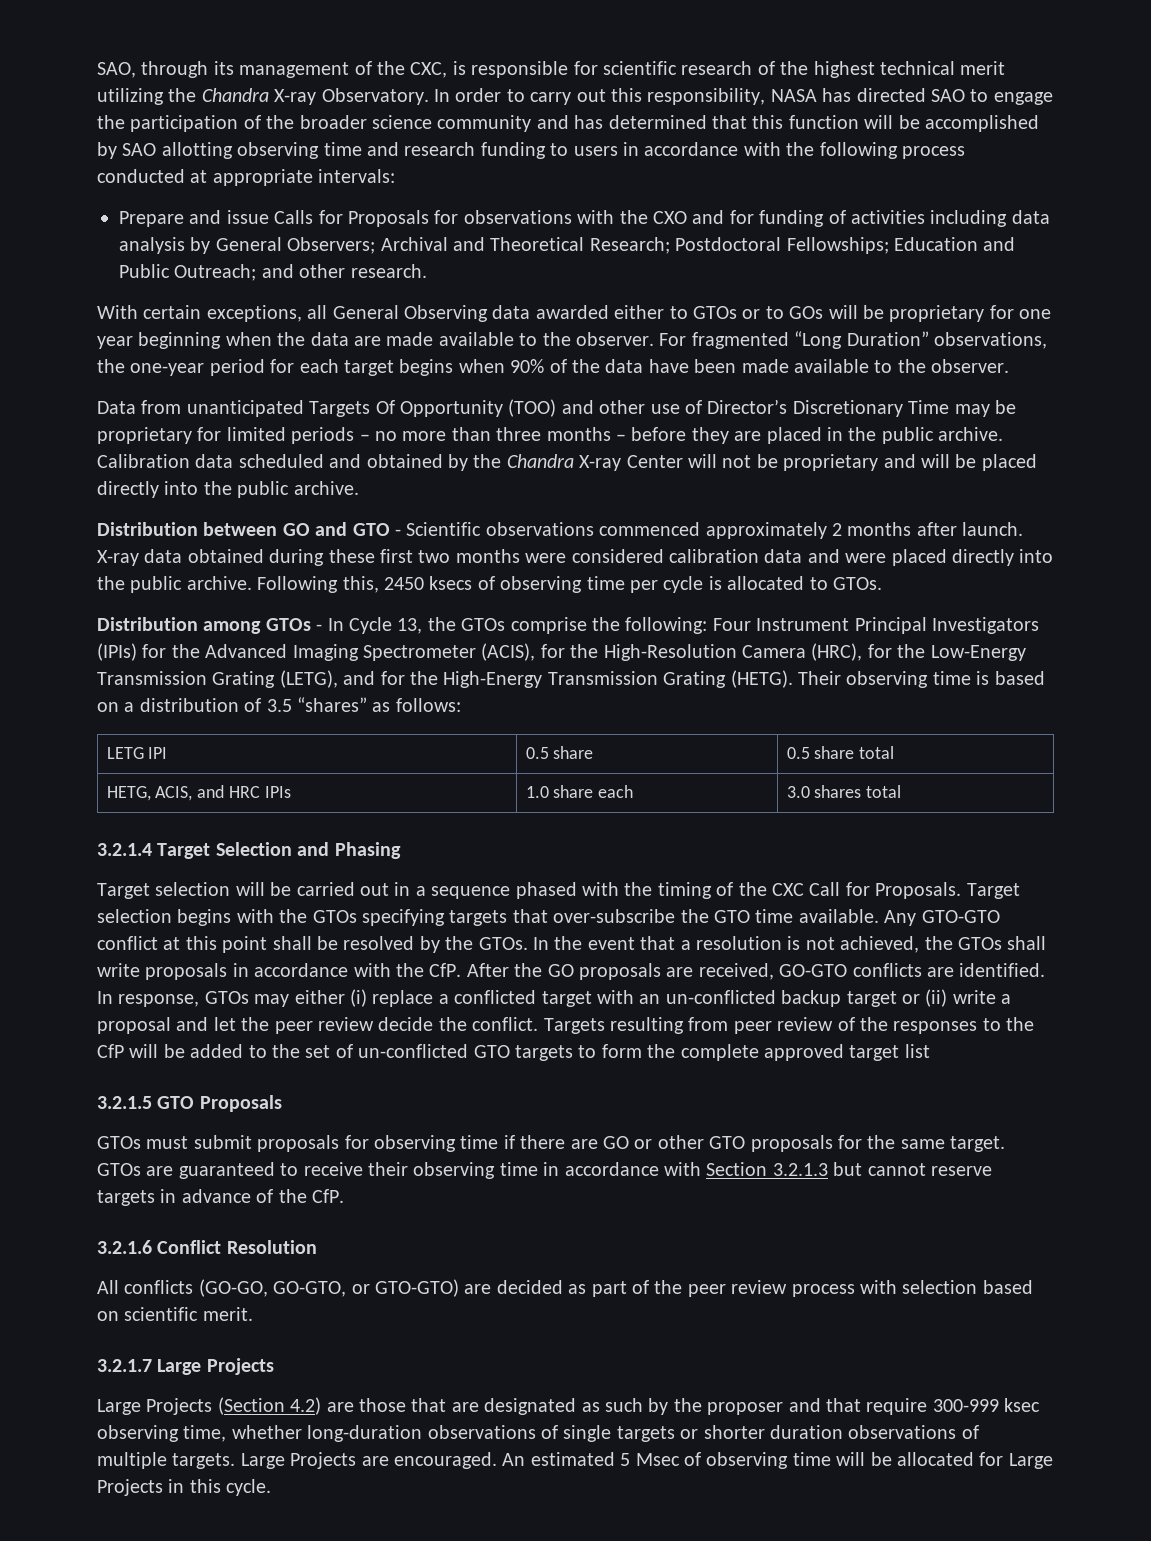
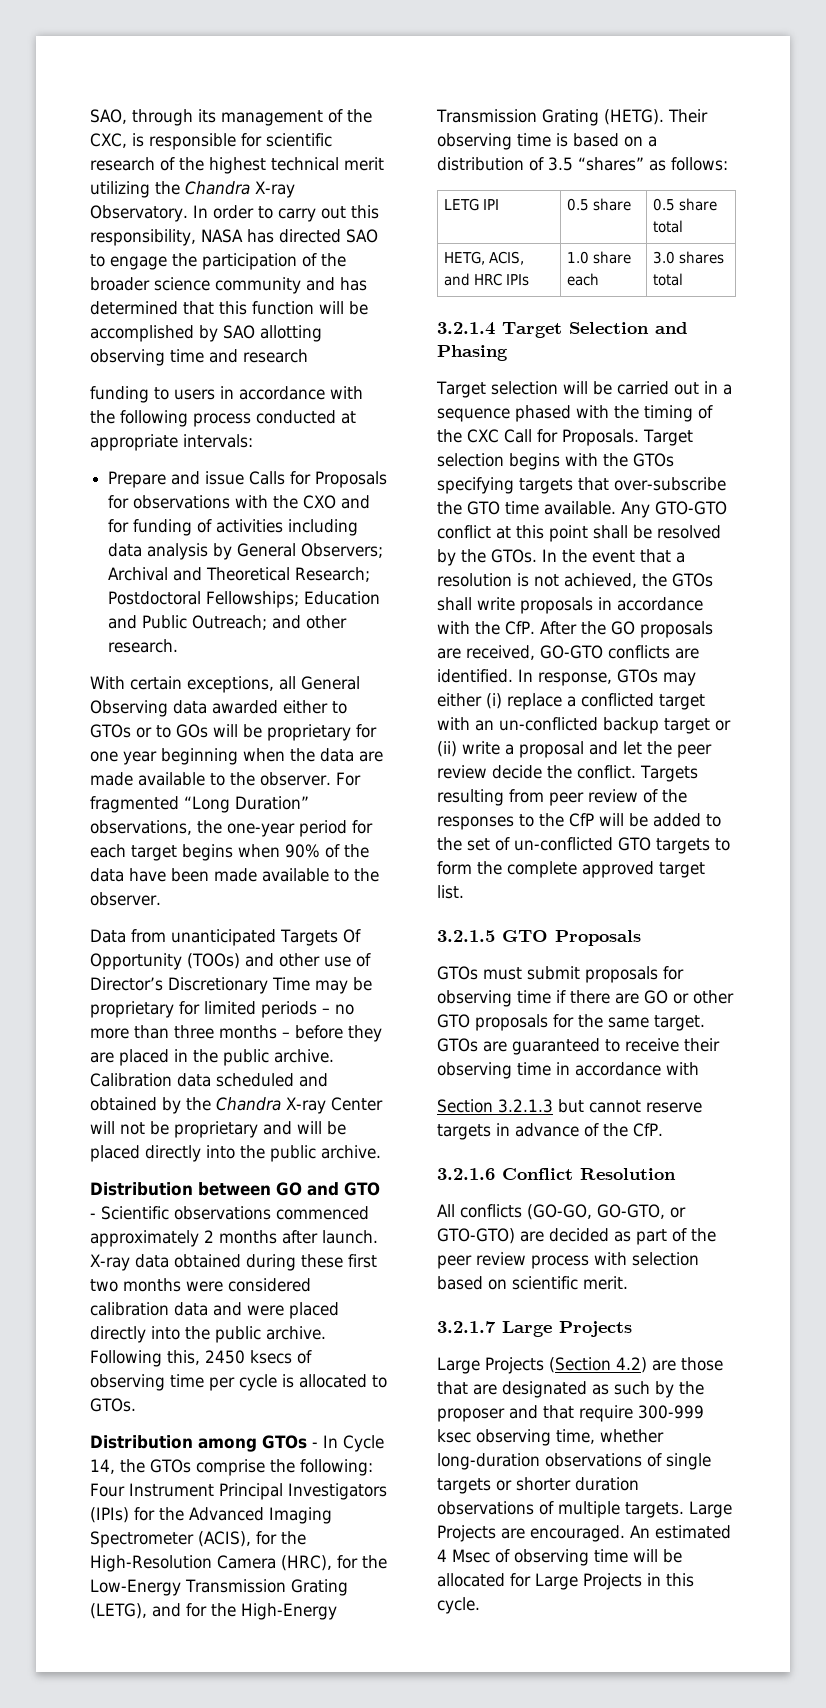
- In order to carry out this responsibility, NASA has directed SAO to engage the participation of the broader science community and has determined that this function will be accomplished by SAO allotting observing time and research funding to users in accordance with the following process conducted at appropriate intervals:
+ In order to carry out this responsibility, NASA has directed SAO to engage the participation of the broader science community and has determined that this function will be accomplished by SAO allotting observing time and research
+ funding to users in accordance with the following process conducted at appropriate intervals:
- Data from unanticipated Targets Of Opportunity (TOO) and other use of Director’s Discretionary Time may be proprietary for limited periods – no more than three months – before they are placed in the public archive.
+ Data from unanticipated Targets Of Opportunity (TOOs) and other use of Director’s Discretionary Time may be proprietary for limited periods – no more than three months – before they are placed in the public archive.
- Distribution among GTOs - In Cycle 13, the GTOs comprise the following: Four Instrument Principal Investigators (IPIs) for the Advanced Imaging Spectrometer (ACIS), for the High-Resolution Camera (HRC), for the Low-Energy Transmission Grating (LETG), and for the High-Energy Transmission Grating (HETG).
+ Distribution among GTOs - In Cycle 14, the GTOs comprise the following: Four Instrument Principal Investigators (IPIs) for the Advanced Imaging Spectrometer (ACIS), for the High-Resolution Camera (HRC), for the Low-Energy Transmission Grating (LETG), and for the High-Energy Transmission Grating (HETG).
- Targets resulting from peer review of the responses to the CfP will be added to the set of un-conflicted GTO targets to form the complete approved target list
+ Targets resulting from peer review of the responses to the CfP will be added to the set of un-conflicted GTO targets to form the complete approved target list.
- GTOs are guaranteed to receive their observing time in accordance with Section 3.2.1.3 but cannot reserve targets in advance of the CfP.
+ GTOs are guaranteed to receive their observing time in accordance with
+ Section 3.2.1.3 but cannot reserve targets in advance of the CfP.
- An estimated 5 Msec of observing time will be allocated for Large Projects in this cycle.
+ An estimated 4 Msec of observing time will be allocated for Large Projects in this cycle.

